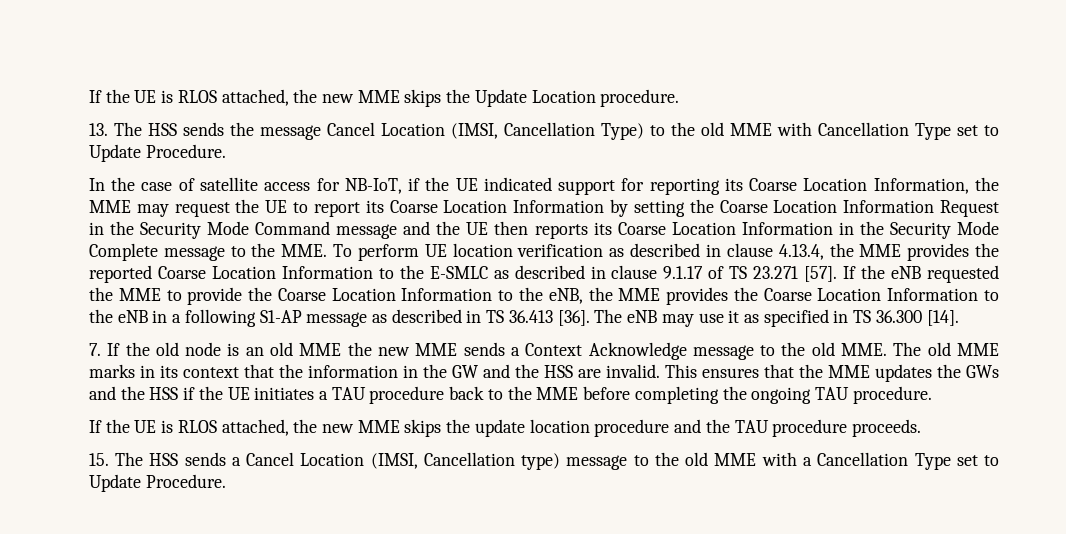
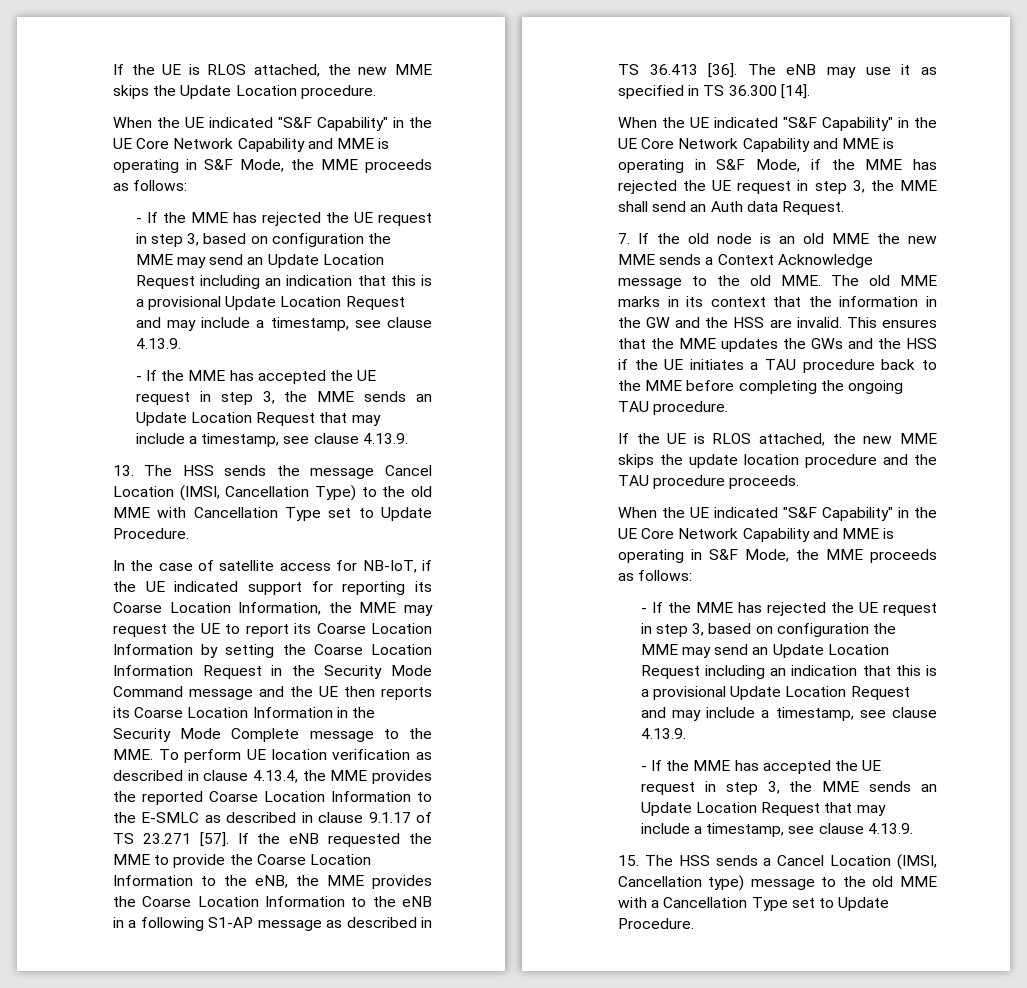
  If the UE is RLOS attached, the new MME skips the Update Location procedure.
+ When the UE indicated "S&F Capability" in the UE Core Network Capability and MME is operating in S&F Mode, the MME proceeds as follows:
+ - If the MME has rejected the UE request in step 3, based on configuration the MME may send an Update Location Request including an indication that this is a provisional Update Location Request and may include a timestamp, see clause 4.13.9.
+ - If the MME has accepted the UE request in step 3, the MME sends an Update Location Request that may include a timestamp, see clause 4.13.9.
+ When the UE indicated "S&F Capability" in the UE Core Network Capability and MME is operating in S&F Mode, if the MME has rejected the UE request in step 3, the MME shall send an Auth data Request.
  If the UE is RLOS attached, the new MME skips the update location procedure and the TAU procedure proceeds.
+ When the UE indicated "S&F Capability" in the UE Core Network Capability and MME is operating in S&F Mode, the MME proceeds as follows:
+ - If the MME has rejected the UE request in step 3, based on configuration the MME may send an Update Location Request including an indication that this is a provisional Update Location Request and may include a timestamp, see clause 4.13.9.
+ - If the MME has accepted the UE request in step 3, the MME sends an Update Location Request that may include a timestamp, see clause 4.13.9.

